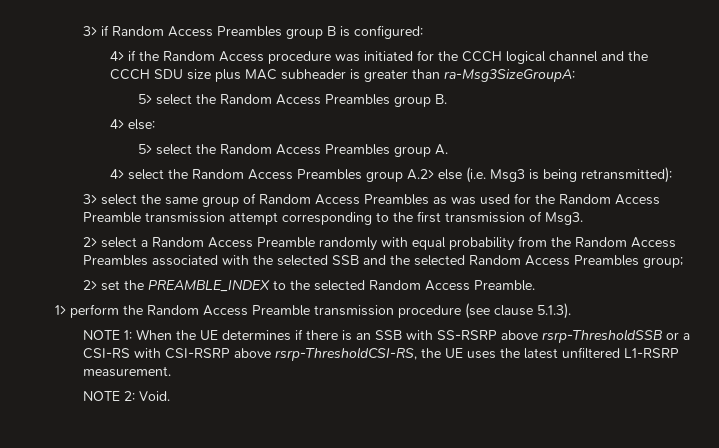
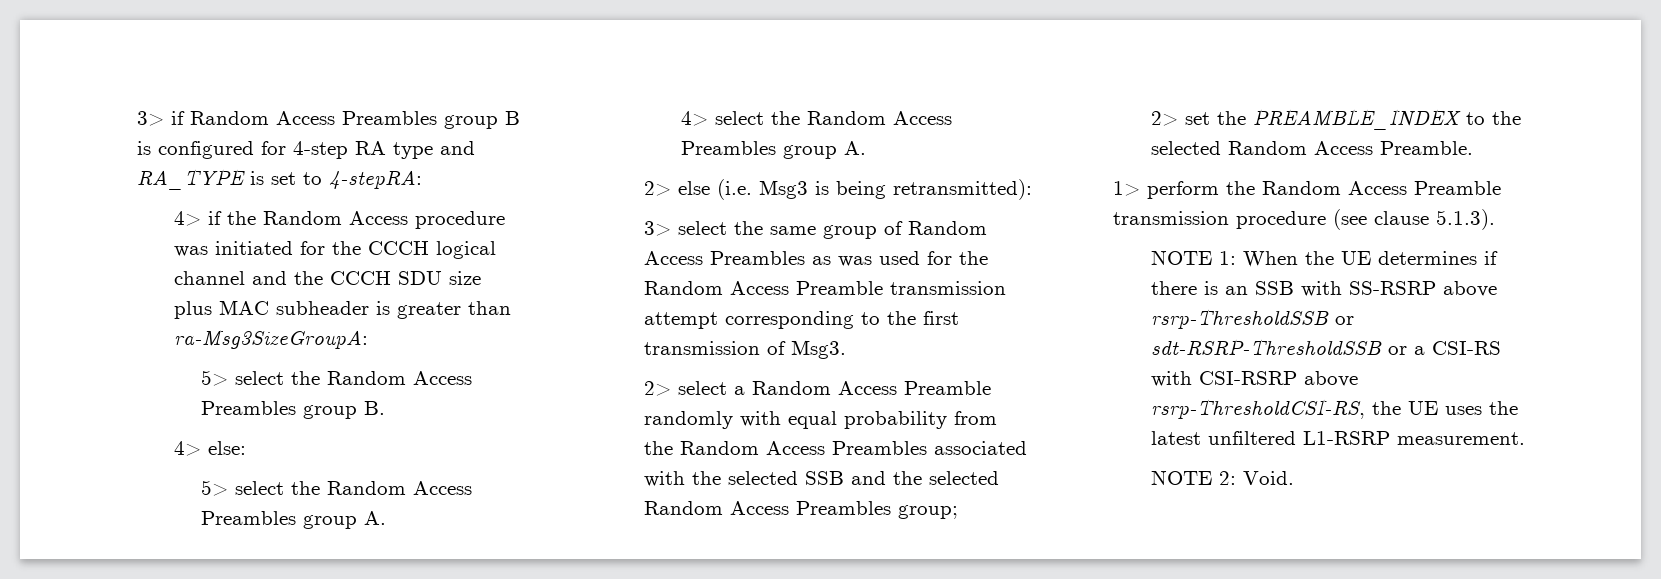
- 3> if Random Access Preambles group B is configured:
+ 3> if Random Access Preambles group B is configured for 4-step RA type and RA_TYPE is set to 4-stepRA:
- 4> select the Random Access Preambles group A.2> else (i.e. Msg3 is being retransmitted):
+ 4> select the Random Access Preambles group A.
+ 2> else (i.e. Msg3 is being retransmitted):
- NOTE 1: When the UE determines if there is an SSB with SS-RSRP above rsrp-ThresholdSSB or a CSI-RS with CSI-RSRP above rsrp-ThresholdCSI-RS, the UE uses the latest unfiltered L1-RSRP measurement.
+ NOTE 1: When the UE determines if there is an SSB with SS-RSRP above rsrp-ThresholdSSB or sdt-RSRP-ThresholdSSB or a CSI-RS with CSI-RSRP above rsrp-ThresholdCSI-RS, the UE uses the latest unfiltered L1-RSRP measurement.

